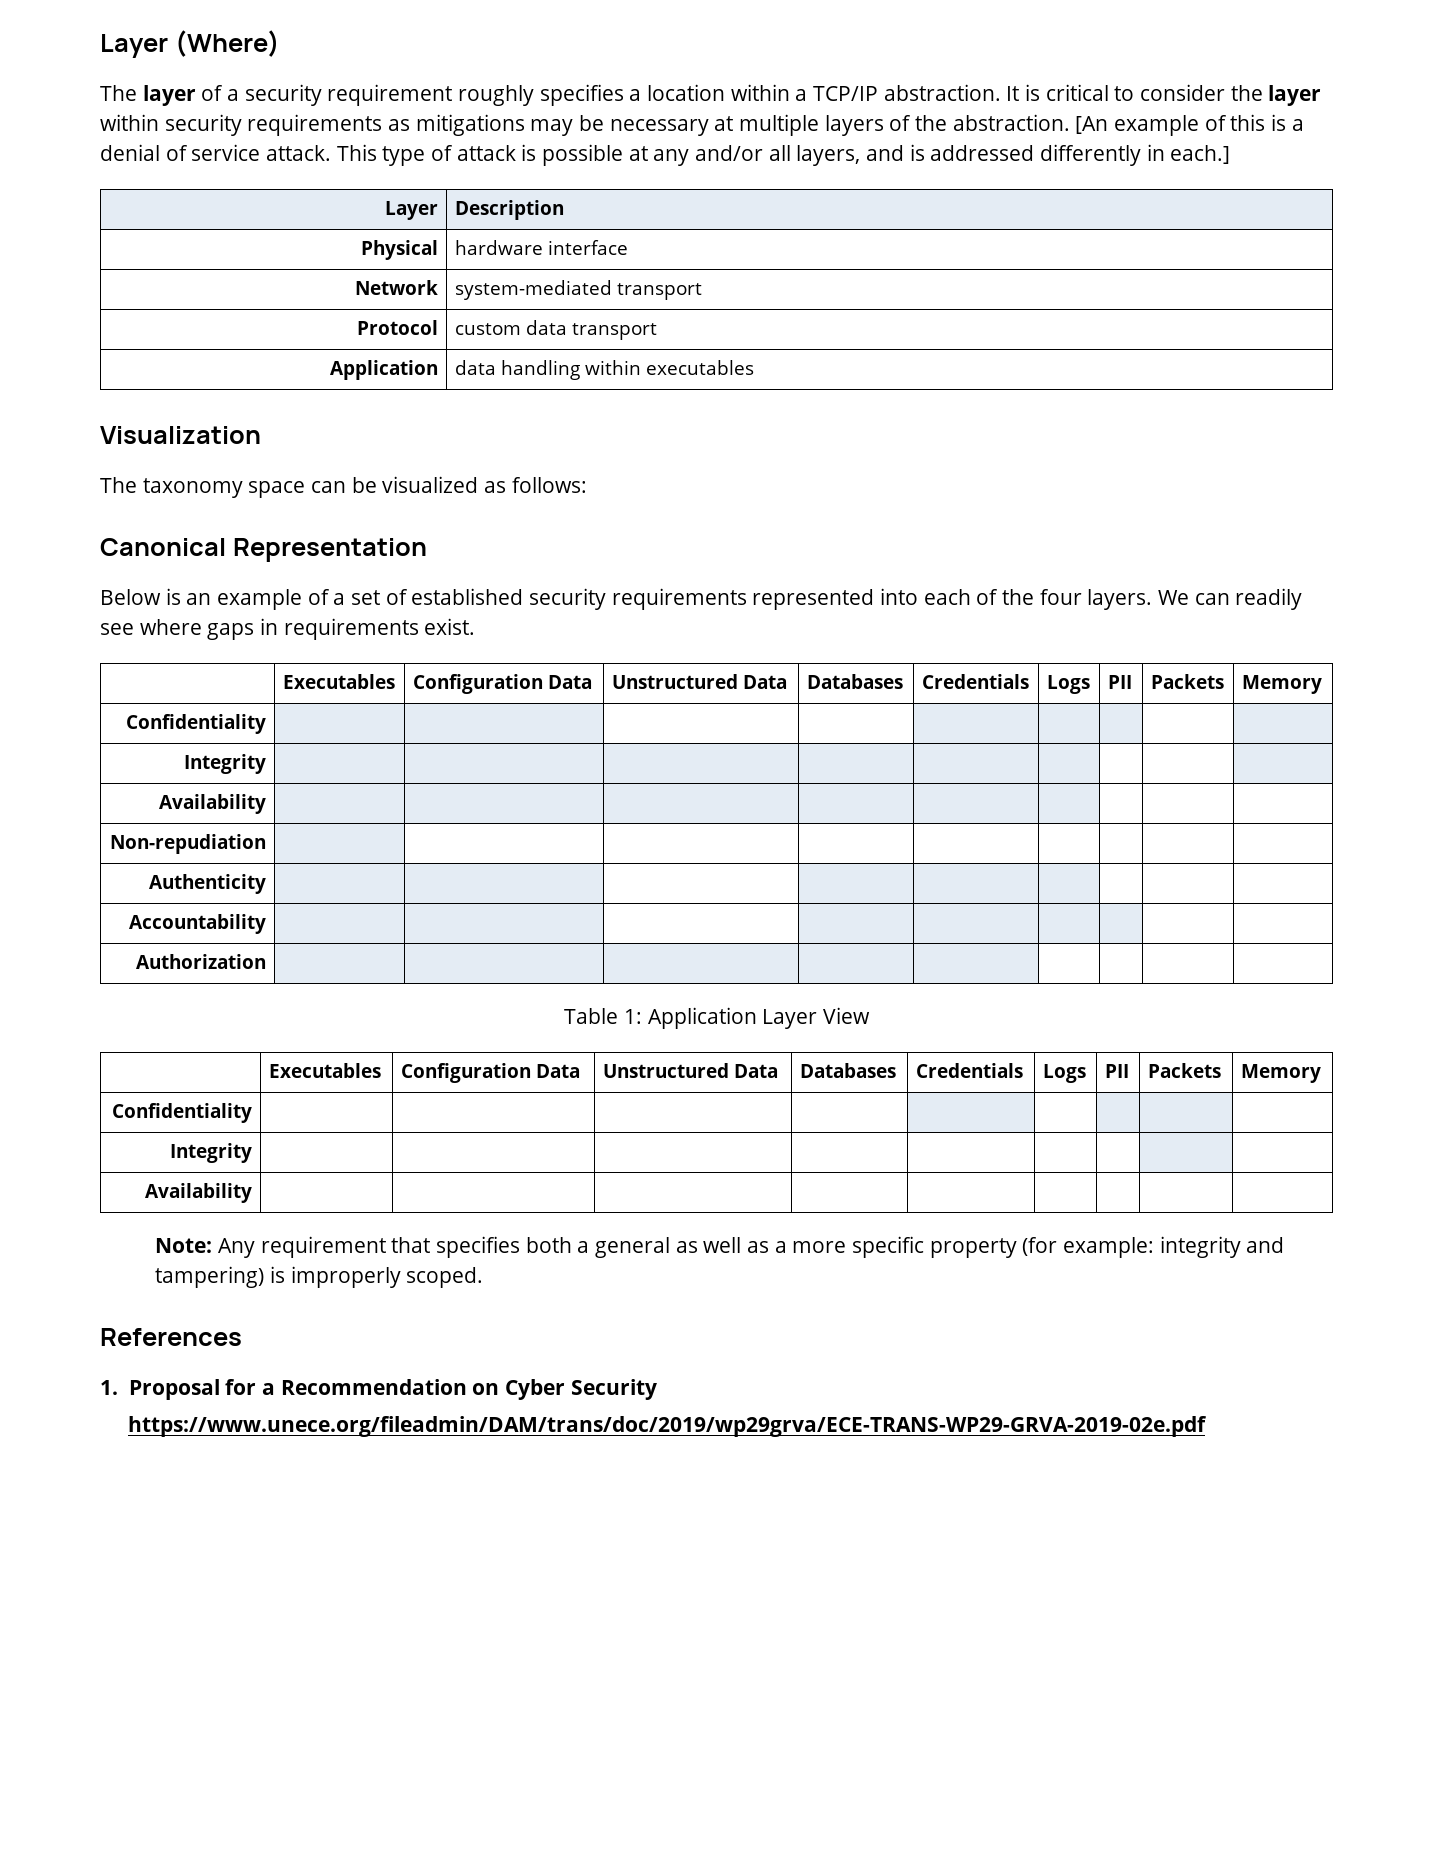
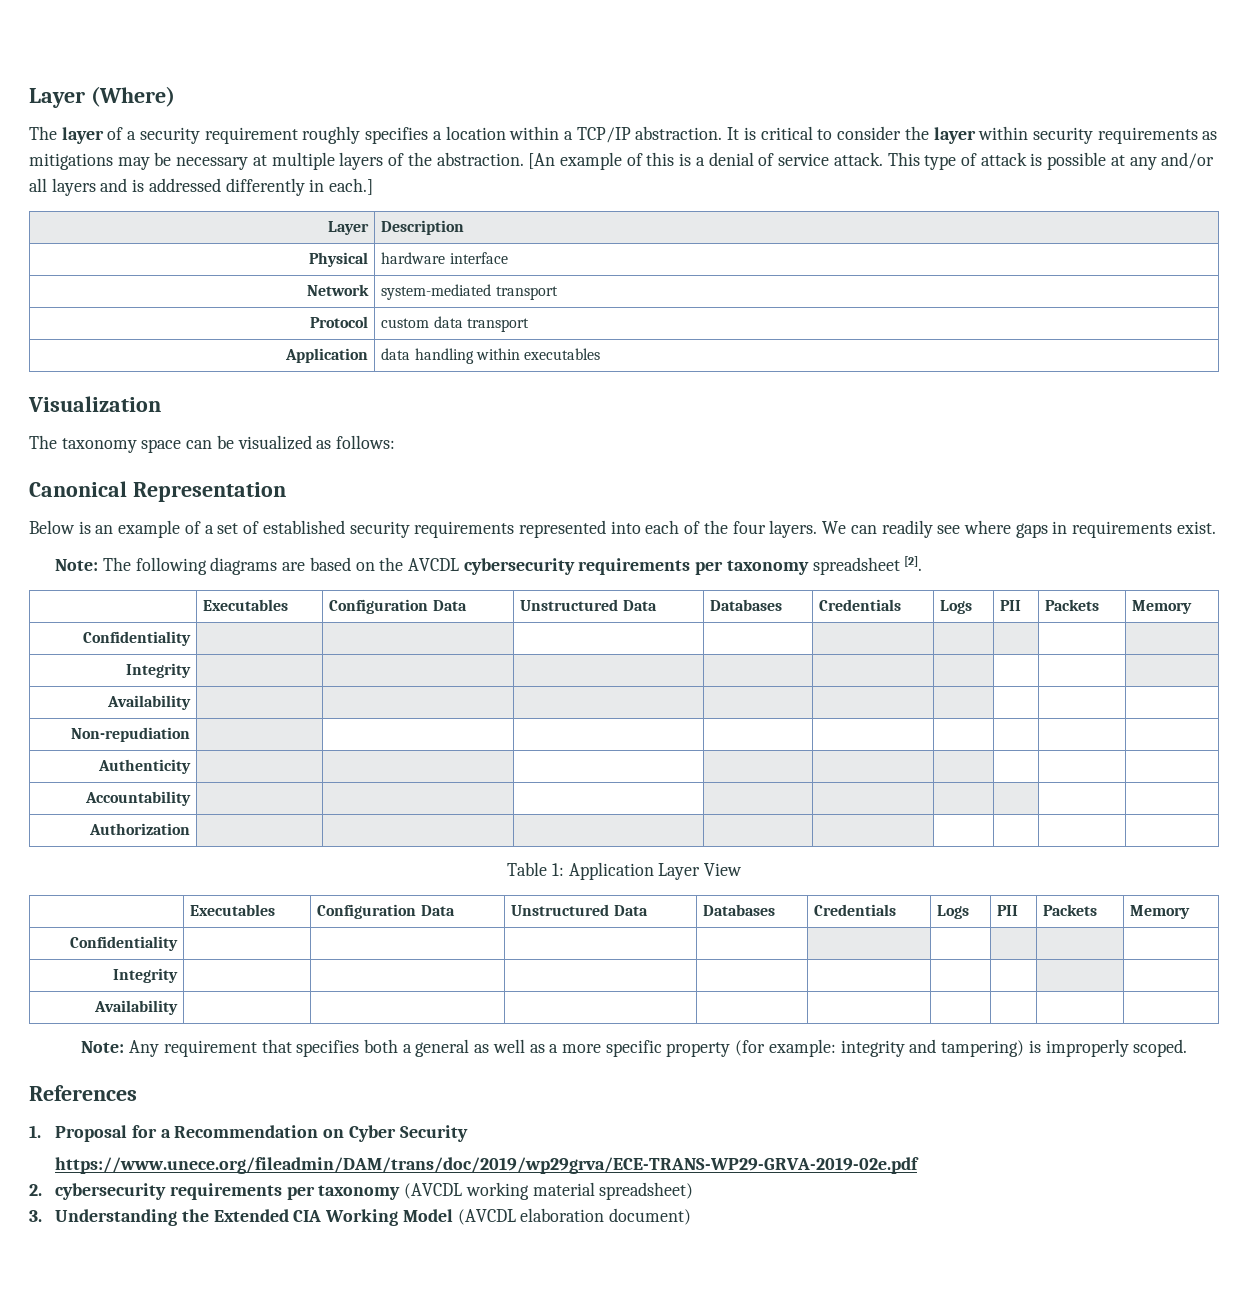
- This type of attack is possible at any and/or all layers, and is addressed differently in each.]
+ This type of attack is possible at any and/or all layers and is addressed differently in each.]
+ Note: The following diagrams are based on the AVCDL cybersecurity requirements per taxonomy spreadsheet [2].
+ 2. cybersecurity requirements per taxonomy (AVCDL working material spreadsheet)
+ 3. Understanding the Extended CIA Working Model (AVCDL elaboration document)

